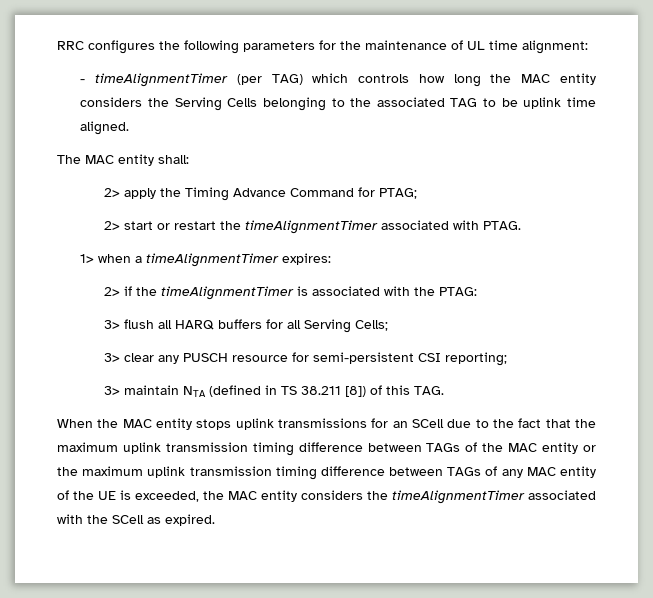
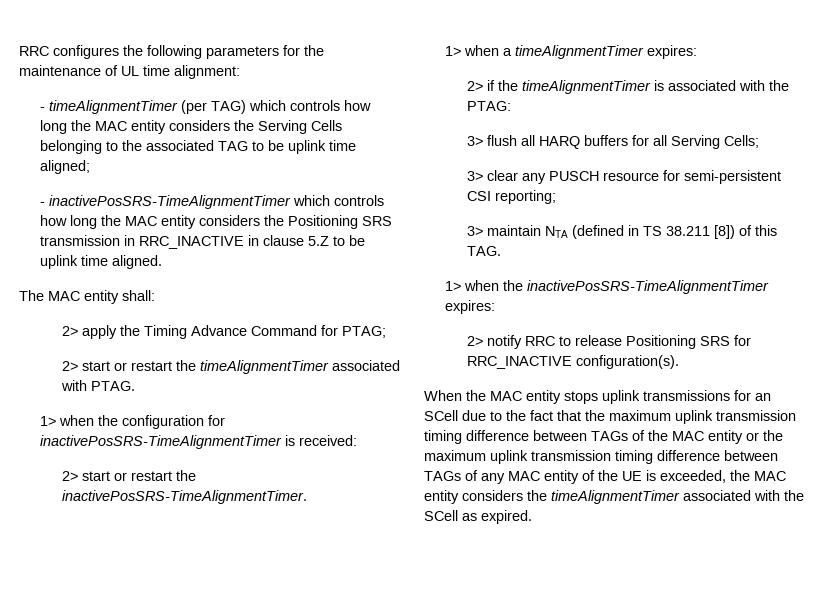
- - timeAlignmentTimer (per TAG) which controls how long the MAC entity considers the Serving Cells belonging to the associated TAG to be uplink time aligned.
+ - timeAlignmentTimer (per TAG) which controls how long the MAC entity considers the Serving Cells belonging to the associated TAG to be uplink time aligned;
+ - inactivePosSRS-TimeAlignmentTimer which controls how long the MAC entity considers the Positioning SRS transmission in RRC_INACTIVE in clause 5.Z to be uplink time aligned.
+ 1> when the configuration for inactivePosSRS-TimeAlignmentTimer is received:
+ 2> start or restart the inactivePosSRS-TimeAlignmentTimer.
+ 1> when the inactivePosSRS-TimeAlignmentTimer expires:
+ 2> notify RRC to release Positioning SRS for RRC_INACTIVE configuration(s).

